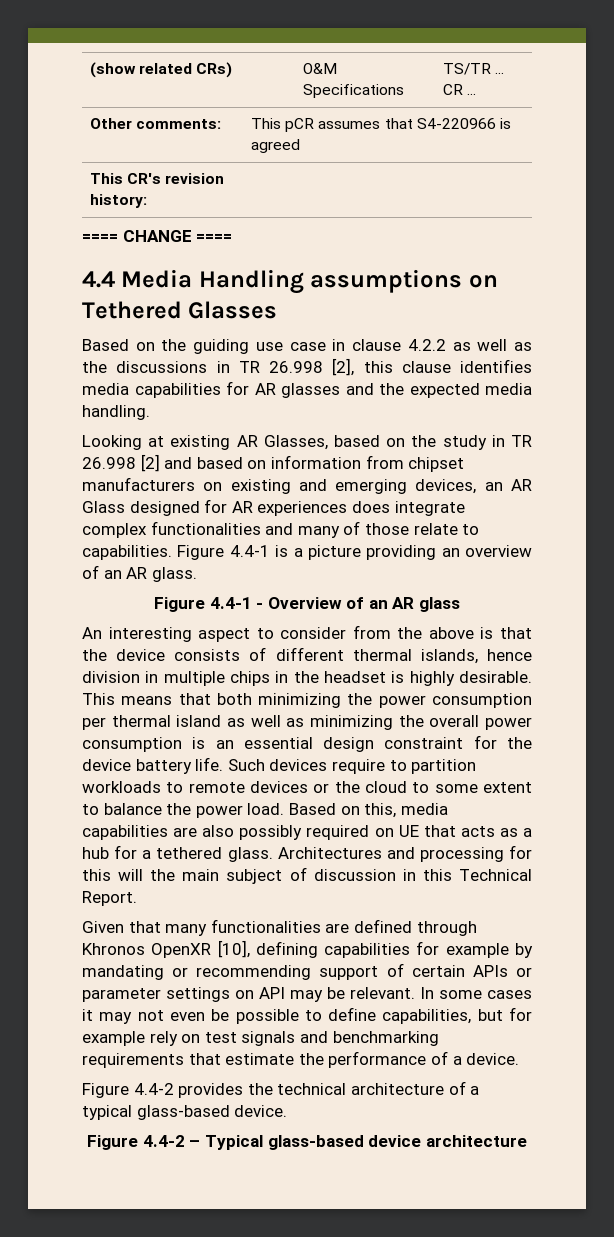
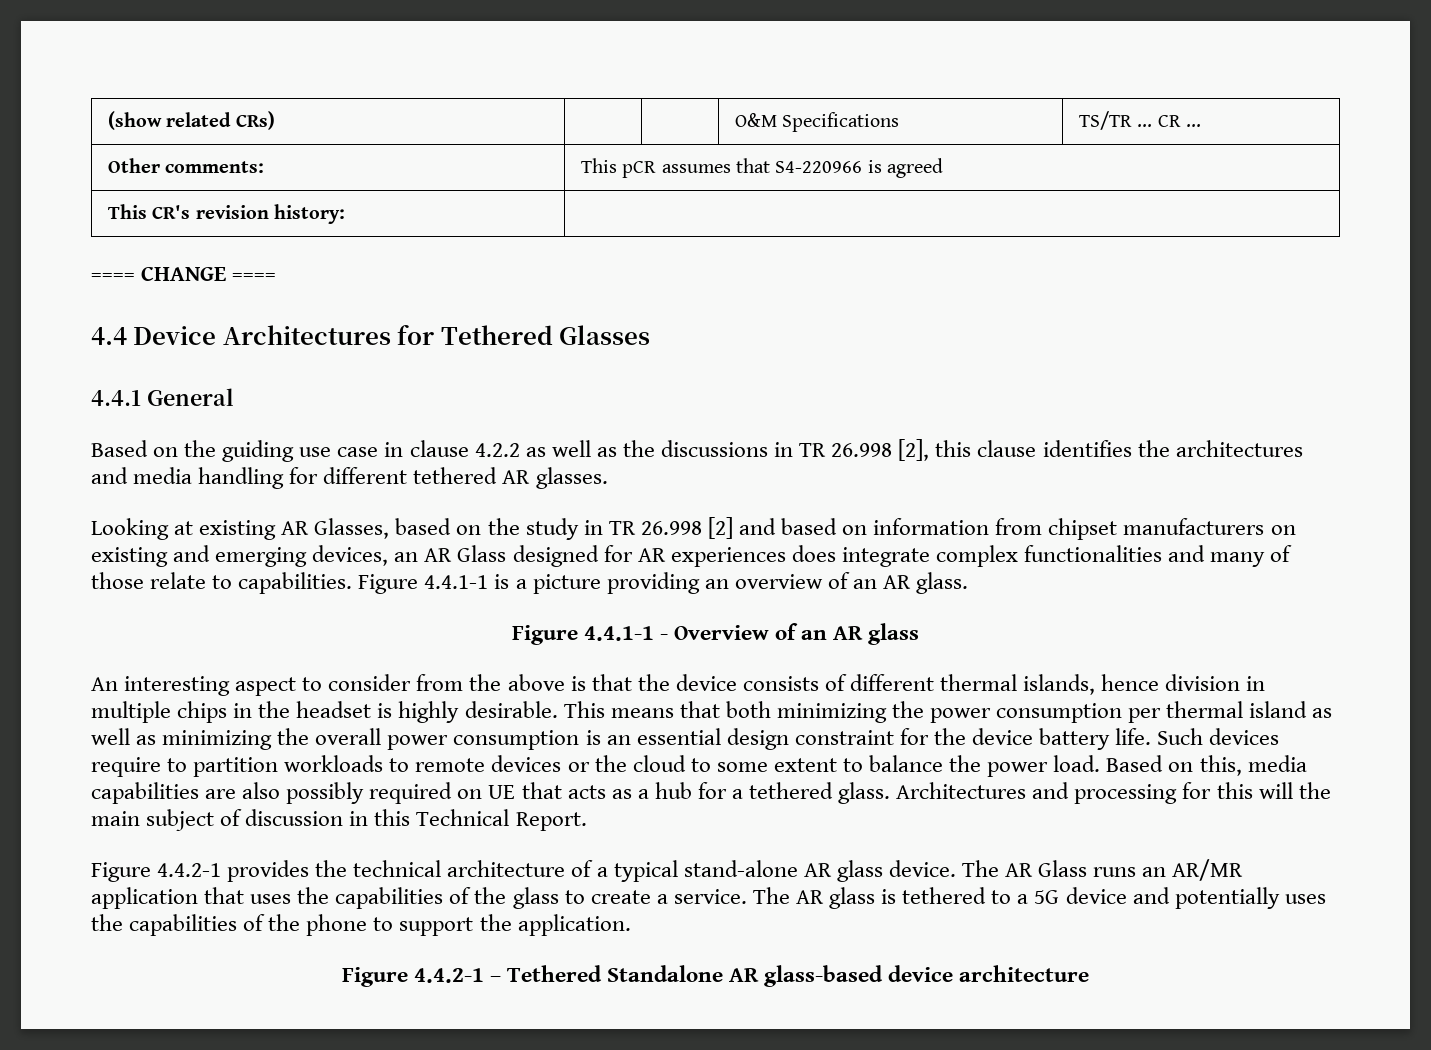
- 4.4 Media Handling assumptions on Tethered Glasses
+ 4.4 Device Architectures for Tethered Glasses
+ 4.4.1 General
- Based on the guiding use case in clause 4.2.2 as well as the discussions in TR 26.998 [2], this clause identifies media capabilities for AR glasses and the expected media handling.
+ Based on the guiding use case in clause 4.2.2 as well as the discussions in TR 26.998 [2], this clause identifies the architectures and media handling for different tethered AR glasses.
- Figure 4.4-1 is a picture providing an overview of an AR glass.
+ Figure 4.4.1-1 is a picture providing an overview of an AR glass.
- Figure 4.4-1 - Overview of an AR glass
+ Figure 4.4.1-1 - Overview of an AR glass
- Given that many functionalities are defined through Khronos OpenXR [10], defining capabilities for example by mandating or recommending support of certain APIs or parameter settings on API may be relevant. In some cases it may not even be possible to define capabilities, but for example rely on test signals and benchmarking requirements that estimate the performance of a device.
- Figure 4.4-2 provides the technical architecture of a typical glass-based device.
- Figure 4.4-2 – Typical glass-based device architecture
+ Figure 4.4.2-1 provides the technical architecture of a typical stand-alone AR glass device. The AR Glass runs an AR/MR application that uses the capabilities of the glass to create a service. The AR glass is tethered to a 5G device and potentially uses the capabilities of the phone to support the application.
+ Figure 4.4.2-1 – Tethered Standalone AR glass-based device architecture

